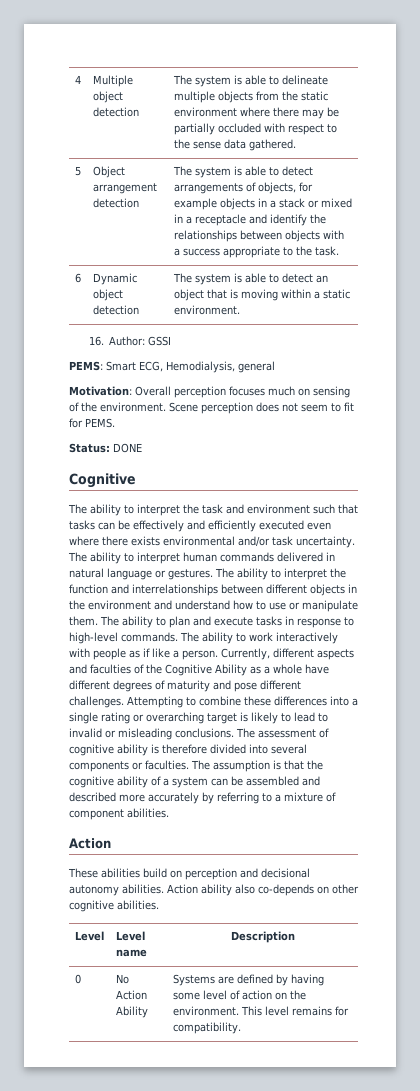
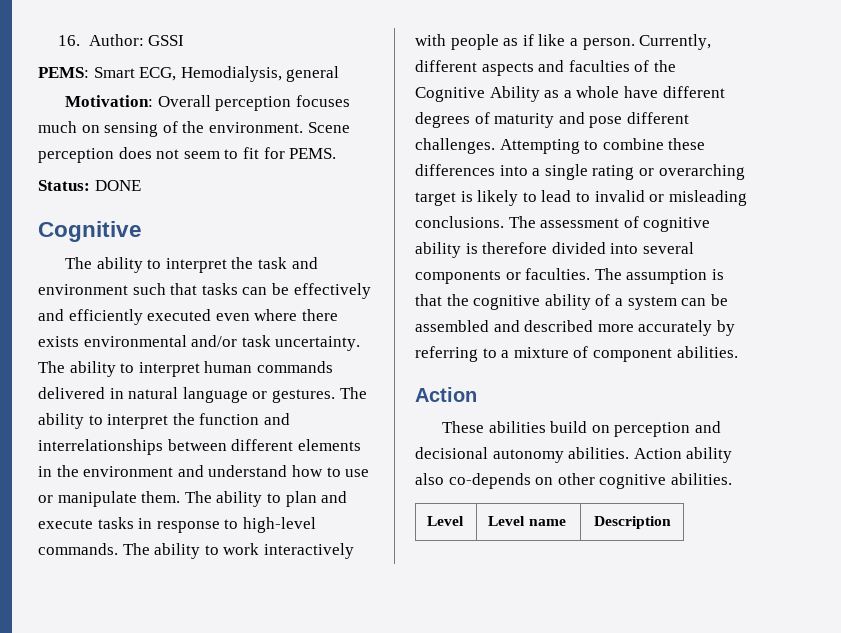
- 4 | Multiple object detection | The system is able to delineate multiple objects from the static environment where there may be partially occluded with respect to the sense data gathered.
- 5 | Object arrangement detection | The system is able to detect arrangements of objects, for example objects in a stack or mixed in a receptacle and identify the relationships between objects with a success appropriate to the task.
- 6 | Dynamic object detection | The system is able to detect an object that is moving within a static environment.
- The ability to interpret the function and interrelationships between different objects in the environment and understand how to use or manipulate them.
+ The ability to interpret the function and interrelationships between different elements in the environment and understand how to use or manipulate them.
- 0 | No Action Ability | Systems are defined by having some level of action on the environment. This level remains for compatibility.

